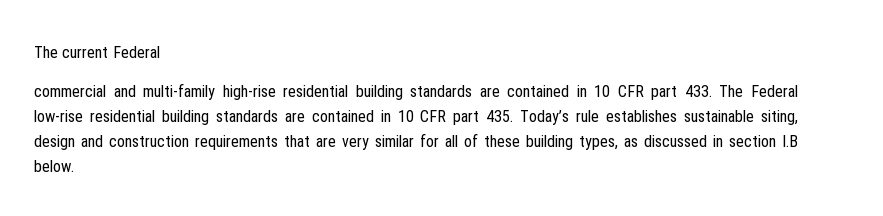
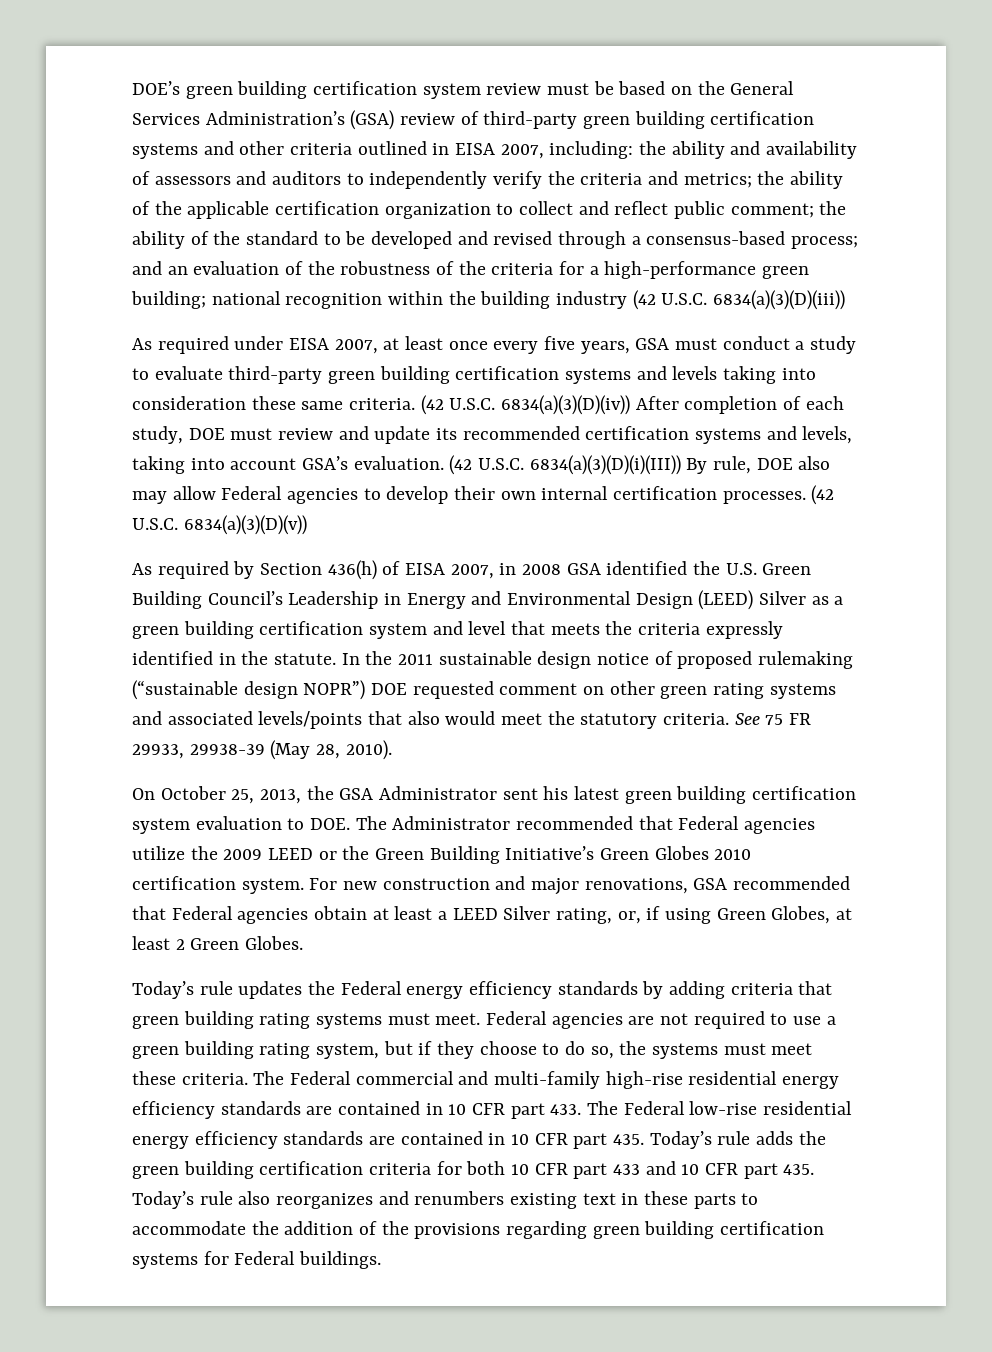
- The current Federal
- commercial and multi-family high-rise residential building standards are contained in 10 CFR part 433. The Federal low-rise residential building standards are contained in 10 CFR part 435. Today’s rule establishes sustainable siting, design and construction requirements that are very similar for all of these building types, as discussed in section I.B below.
+ DOE’s green building certification system review must be based on the General Services Administration’s (GSA) review of third-party green building certification systems and other criteria outlined in EISA 2007, including: the ability and availability of assessors and auditors to independently verify the criteria and metrics; the ability of the applicable certification organization to collect and reflect public comment; the ability of the standard to be developed and revised through a consensus-based process; and an evaluation of the robustness of the criteria for a high-performance green building; national recognition within the building industry (42 U.S.C. 6834(a)(3)(D)(iii))
+ As required under EISA 2007, at least once every five years, GSA must conduct a study to evaluate third-party green building certification systems and levels taking into consideration these same criteria. (42 U.S.C. 6834(a)(3)(D)(iv)) After completion of each study, DOE must review and update its recommended certification systems and levels, taking into account GSA’s evaluation. (42 U.S.C. 6834(a)(3)(D)(i)(III)) By rule, DOE also may allow Federal agencies to develop their own internal certification processes. (42 U.S.C. 6834(a)(3)(D)(v))
+ As required by Section 436(h) of EISA 2007, in 2008 GSA identified the U.S. Green Building Council’s Leadership in Energy and Environmental Design (LEED) Silver as a green building certification system and level that meets the criteria expressly identified in the statute. In the 2011 sustainable design notice of proposed rulemaking (“sustainable design NOPR”) DOE requested comment on other green rating systems and associated levels/points that also would meet the statutory criteria. See 75 FR 29933, 29938-39 (May 28, 2010).
+ On October 25, 2013, the GSA Administrator sent his latest green building certification system evaluation to DOE. The Administrator recommended that Federal agencies utilize the 2009 LEED or the Green Building Initiative’s Green Globes 2010 certification system. For new construction and major renovations, GSA recommended that Federal agencies obtain at least a LEED Silver rating, or, if using Green Globes, at least 2 Green Globes.
+ Today’s rule updates the Federal energy efficiency standards by adding criteria that green building rating systems must meet. Federal agencies are not required to use a green building rating system, but if they choose to do so, the systems must meet these criteria. The Federal commercial and multi-family high-rise residential energy efficiency standards are contained in 10 CFR part 433. The Federal low-rise residential energy efficiency standards are contained in 10 CFR part 435. Today’s rule adds the green building certification criteria for both 10 CFR part 433 and 10 CFR part 435. Today’s rule also reorganizes and renumbers existing text in these parts to accommodate the addition of the provisions regarding green building certification systems for Federal buildings.

